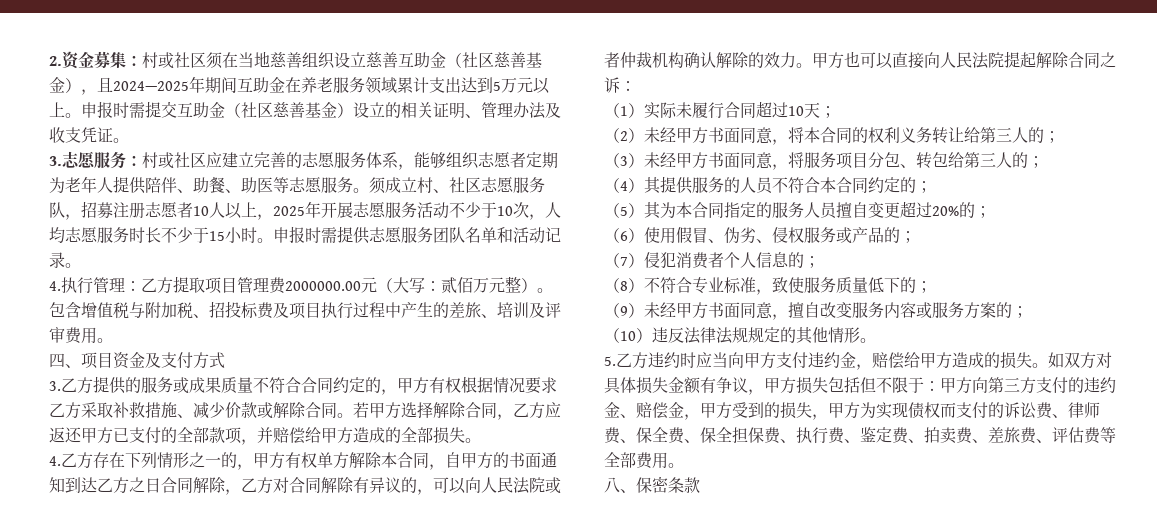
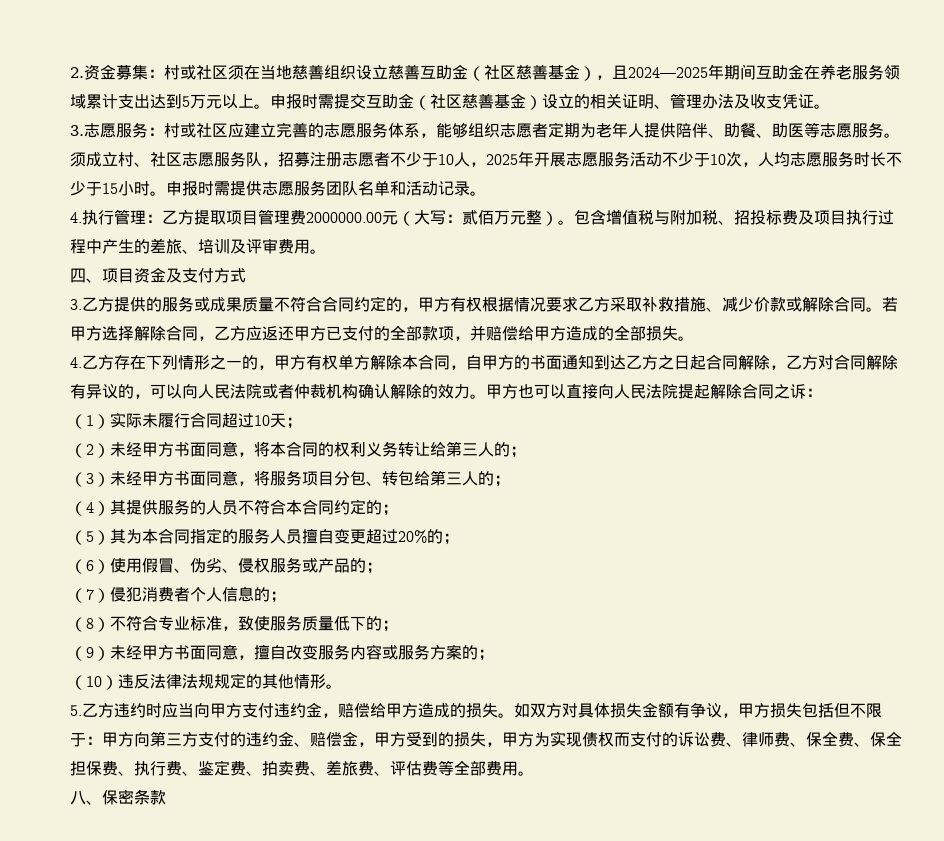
- 须成立村、社区志愿服务队，招募注册志愿者10人以上，2025年开展志愿服务活动不少于10次，人均志愿服务时长不少于15小时。
+ 须成立村、社区志愿服务队，招募注册志愿者不少于10人，2025年开展志愿服务活动不少于10次，人均志愿服务时长不少于15小时。
- 4.乙方存在下列情形之一的，甲方有权单方解除本合同，自甲方的书面通知到达乙方之日合同解除，乙方对合同解除有异议的，可以向人民法院或者仲裁机构确认解除的效力。
+ 4.乙方存在下列情形之一的，甲方有权单方解除本合同，自甲方的书面通知到达乙方之日起合同解除，乙方对合同解除有异议的，可以向人民法院或者仲裁机构确认解除的效力。

